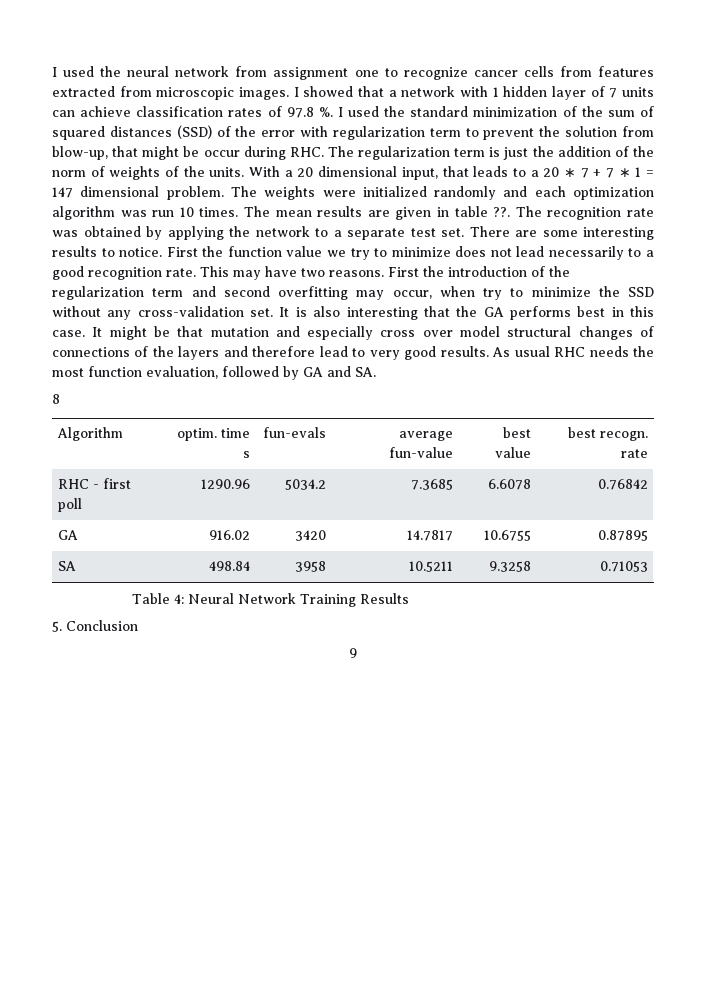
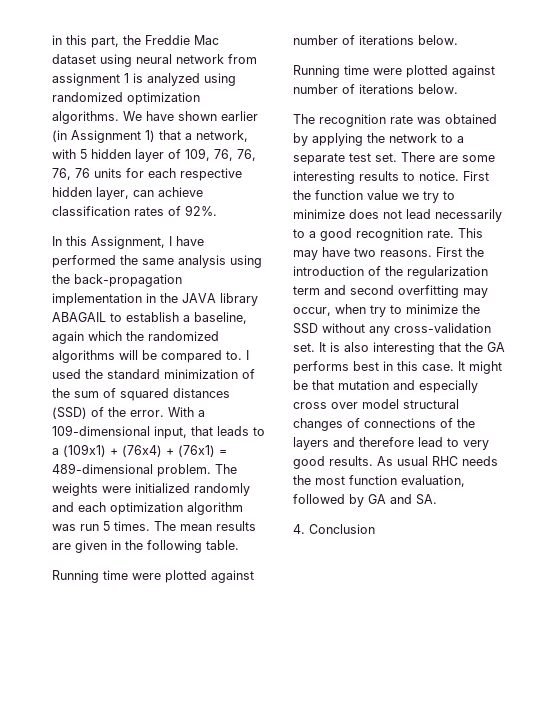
- I used the neural network from assignment one to recognize cancer cells from features extracted from microscopic images. I showed that a network with 1 hidden layer of 7 units can achieve classification rates of 97.8 %.
+ in this part, the Freddie Mac dataset using neural network from assignment 1 is analyzed using randomized optimization algorithms. We have shown earlier (in Assignment 1) that a network, with 5 hidden layer of 109, 76, 76, 76, 76 units for each respective hidden layer, can achieve classification rates of 92%.
+ In this Assignment, I have performed the same analysis using the back-propagation implementation in the JAVA library ABAGAIL to establish a baseline, again which the randomized algorithms will be compared to.
- I used the standard minimization of the sum of squared distances (SSD) of the error with regularization term to prevent the solution from blow-up, that might be occur during RHC. The regularization term is just the addition of the norm of weights of the units. With a 20 dimensional input, that leads to a 20 ∗ 7 + 7 ∗ 1 = 147 dimensional problem.
+ I used the standard minimization of the sum of squared distances (SSD) of the error. With a 109-dimensional input, that leads to a (109x1) + (76x4) + (76x1) = 489-dimensional problem.
- The weights were initialized randomly and each optimization algorithm was run 10 times.
+ The weights were initialized randomly and each optimization algorithm was run 5 times.
- The mean results are given in table ??. The recognition rate was obtained by applying the network to a separate test set.
+ The mean results are given in the following table.
+ Running time were plotted against number of iterations below.
+ Running time were plotted against number of iterations below.
+ The recognition rate was obtained by applying the network to a separate test set.
- 8
- Algorithm | optim. time s | fun-evals | average fun-value | best value | best recogn. rate
- RHC - first poll | 1290.96 | 5034.2 | 7.3685 | 6.6078 | 0.76842
- GA | 916.02 | 3420 | 14.7817 | 10.6755 | 0.87895
- SA | 498.84 | 3958 | 10.5211 | 9.3258 | 0.71053
- Table 4: Neural Network Training Results
- 5. Conclusion
+ 4. Conclusion
- 9

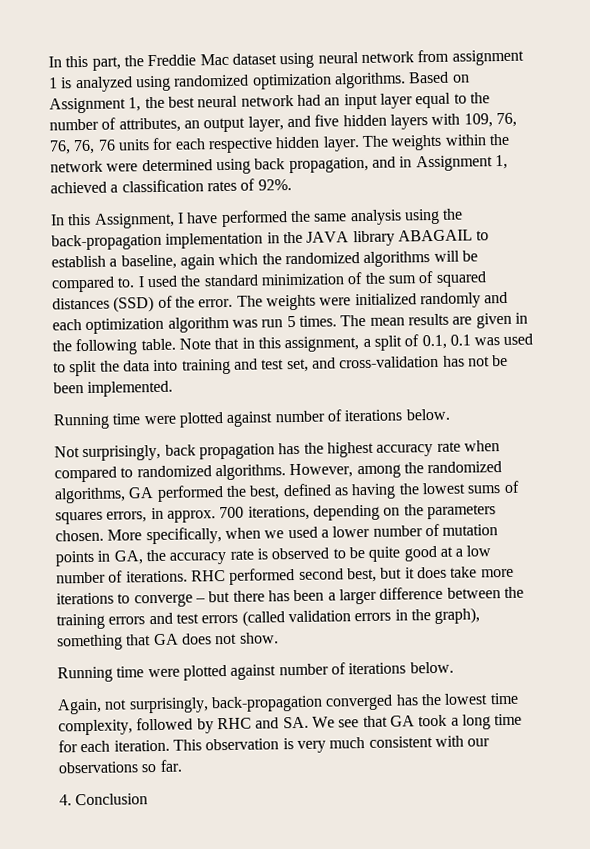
- in this part, the Freddie Mac dataset using neural network from assignment 1 is analyzed using randomized optimization algorithms.
+ In this part, the Freddie Mac dataset using neural network from assignment 1 is analyzed using randomized optimization algorithms.
- We have shown earlier (in Assignment 1) that a network, with 5 hidden layer of 109, 76, 76, 76, 76 units for each respective hidden layer, can achieve classification rates of 92%.
+ Based on Assignment 1, the best neural network had an input layer equal to the number of attributes, an output layer, and five hidden layers with 109, 76, 76, 76, 76 units for each respective hidden layer. The weights within the network were determined using back propagation, and in Assignment 1, achieved a classification rates of 92%.
- With a 109-dimensional input, that leads to a (109x1) + (76x4) + (76x1) = 489-dimensional problem.
- The mean results are given in the following table.
+ The mean results are given in the following table. Note that in this assignment, a split of 0.1, 0.1 was used to split the data into training and test set, and cross-validation has not be been implemented.
  Running time were plotted against number of iterations below.
+ Not surprisingly, back propagation has the highest accuracy rate when compared to randomized algorithms. However, among the randomized algorithms, GA performed the best, defined as having the lowest sums of squares errors, in approx. 700 iterations, depending on the parameters chosen. More specifically, when we used a lower number of mutation points in GA, the accuracy rate is observed to be quite good at a low number of iterations. RHC performed second best, but it does take more iterations to converge – but there has been a larger difference between the training errors and test errors (called validation errors in the graph), something that GA does not show.
  Running time were plotted against number of iterations below.
- The recognition rate was obtained by applying the network to a separate test set. There are some interesting results to notice. First the function value we try to minimize does not lead necessarily to a good recognition rate. This may have two reasons. First the introduction of the regularization term and second overfitting may occur, when try to minimize the SSD without any cross-validation set. It is also interesting that the GA performs best in this case. It might be that mutation and especially cross over model structural changes of connections of the layers and therefore lead to very good results. As usual RHC needs the most function evaluation, followed by GA and SA.
+ Again, not surprisingly, back-propagation converged has the lowest time complexity, followed by RHC and SA. We see that GA took a long time for each iteration. This observation is very much consistent with our observations so far.

